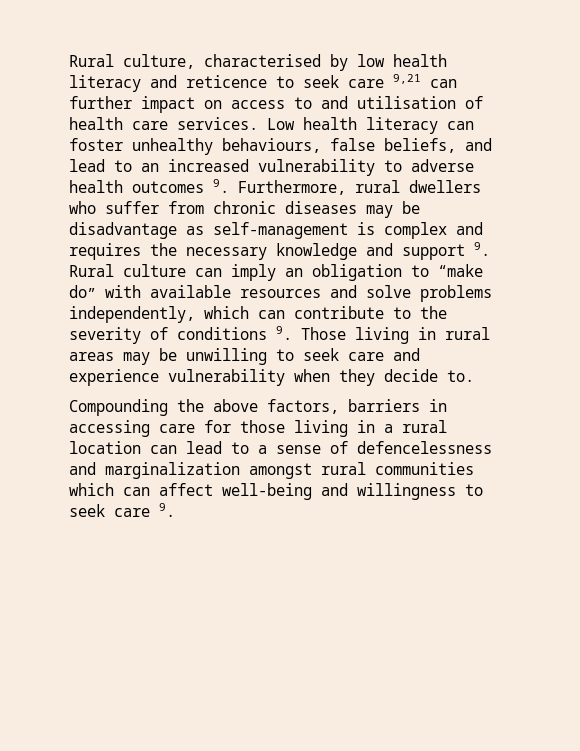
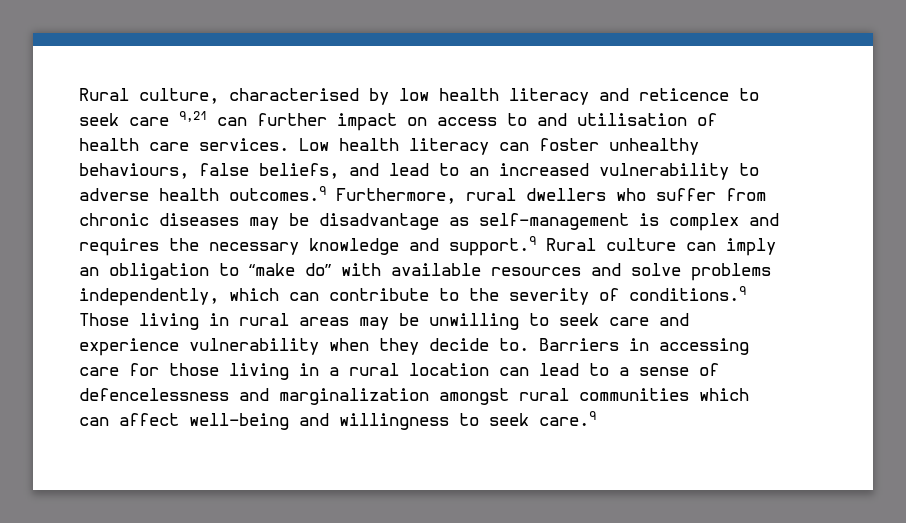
- Low health literacy can foster unhealthy behaviours, false beliefs, and lead to an increased vulnerability to adverse health outcomes 9. Furthermore, rural dwellers who suffer from chronic diseases may be disadvantage as self-management is complex and requires the necessary knowledge and support 9. Rural culture can imply an obligation to “make do” with available resources and solve problems independently, which can contribute to the severity of conditions 9. Those living in rural areas may be unwilling to seek care and experience vulnerability when they decide to.
- Compounding the above factors, barriers in accessing care for those living in a rural location can lead to a sense of defencelessness and marginalization amongst rural communities which can affect well-being and willingness to seek care 9.
+ Low health literacy can foster unhealthy behaviours, false beliefs, and lead to an increased vulnerability to adverse health outcomes.9 Furthermore, rural dwellers who suffer from chronic diseases may be disadvantage as self-management is complex and requires the necessary knowledge and support.9 Rural culture can imply an obligation to “make do” with available resources and solve problems independently, which can contribute to the severity of conditions.9 Those living in rural areas may be unwilling to seek care and experience vulnerability when they decide to. Barriers in accessing care for those living in a rural location can lead to a sense of defencelessness and marginalization amongst rural communities which can affect well-being and willingness to seek care.9

